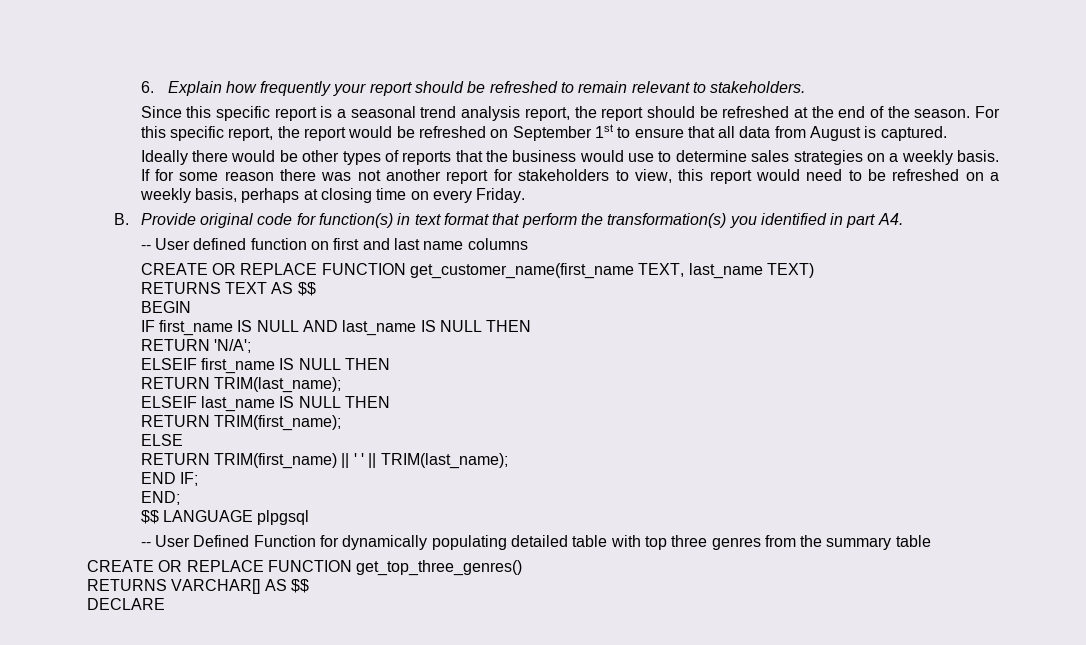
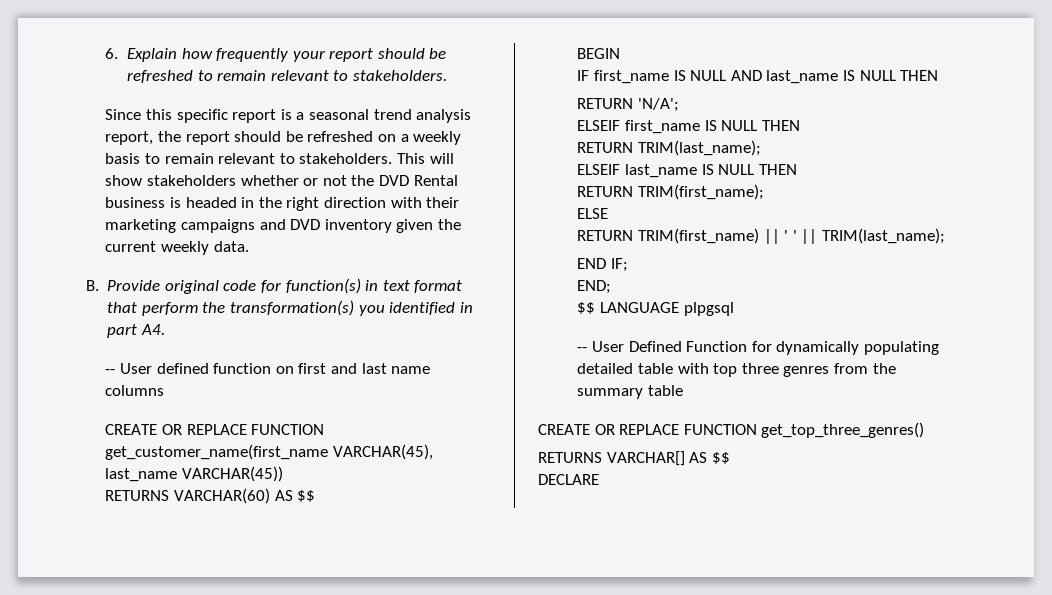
- Since this specific report is a seasonal trend analysis report, the report should be refreshed at the end of the season. For this specific report, the report would be refreshed on September 1st to ensure that all data from August is captured.
- Ideally there would be other types of reports that the business would use to determine sales strategies on a weekly basis. If for some reason there was not another report for stakeholders to view, this report would need to be refreshed on a weekly basis, perhaps at closing time on every Friday.
+ Since this specific report is a seasonal trend analysis report, the report should be refreshed on a weekly basis to remain relevant to stakeholders. This will show stakeholders whether or not the DVD Rental business is headed in the right direction with their marketing campaigns and DVD inventory given the current weekly data.
- CREATE OR REPLACE FUNCTION get_customer_name(first_name TEXT, last_name TEXT)
- RETURNS TEXT AS $$
+ CREATE OR REPLACE FUNCTION get_customer_name(first_name VARCHAR(45), last_name VARCHAR(45))
+ RETURNS VARCHAR(60) AS $$

